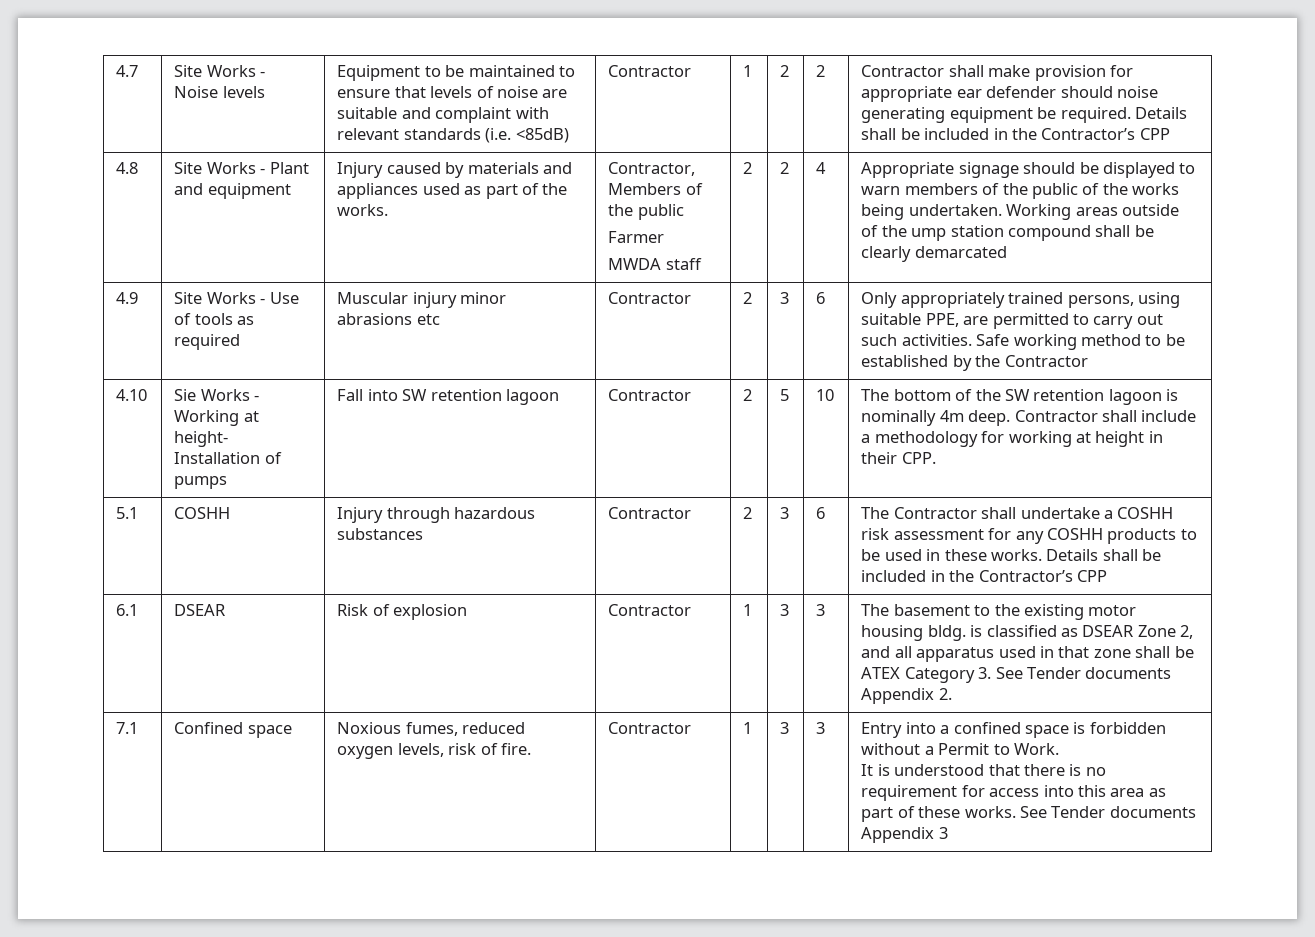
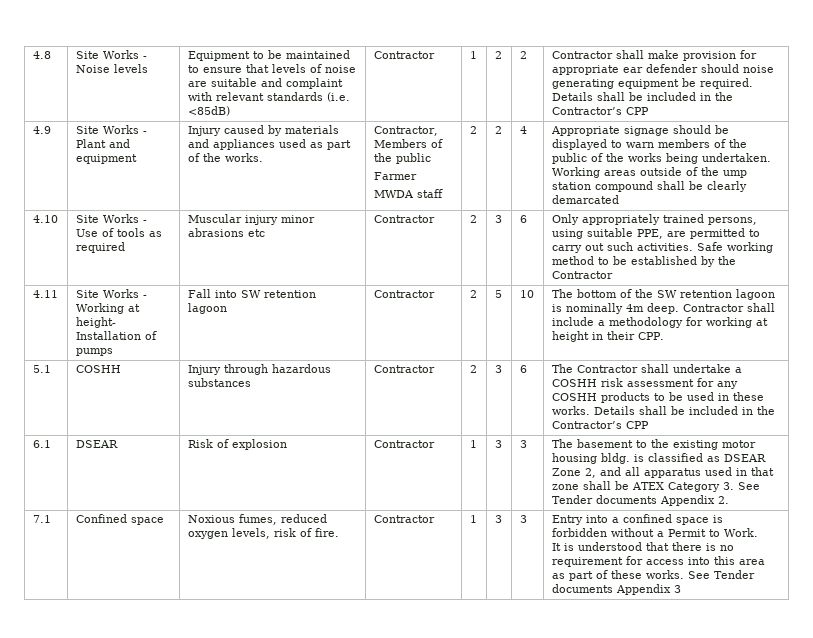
- 4.7
+ 4.8
- 4.8
+ 4.9
- 4.9
+ 4.10
- 4.10 | Sie Works - Working at height- Installation of pumps
+ 4.11 | Site Works - Working at height- Installation of pumps

